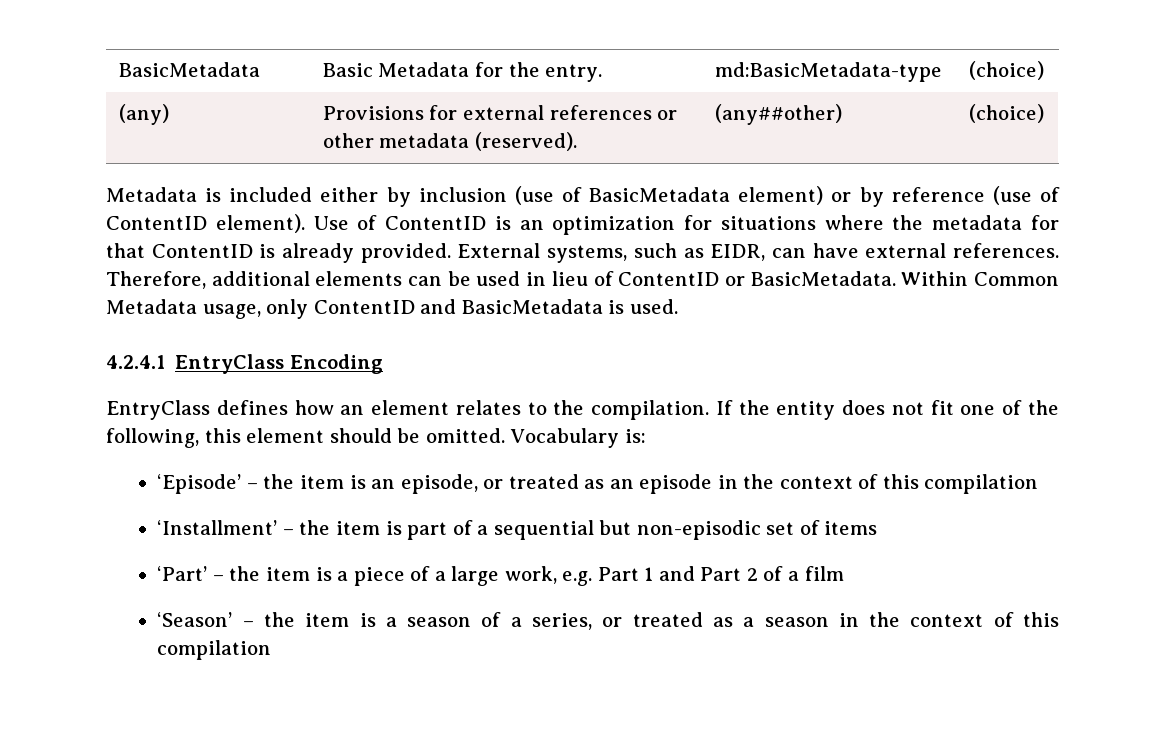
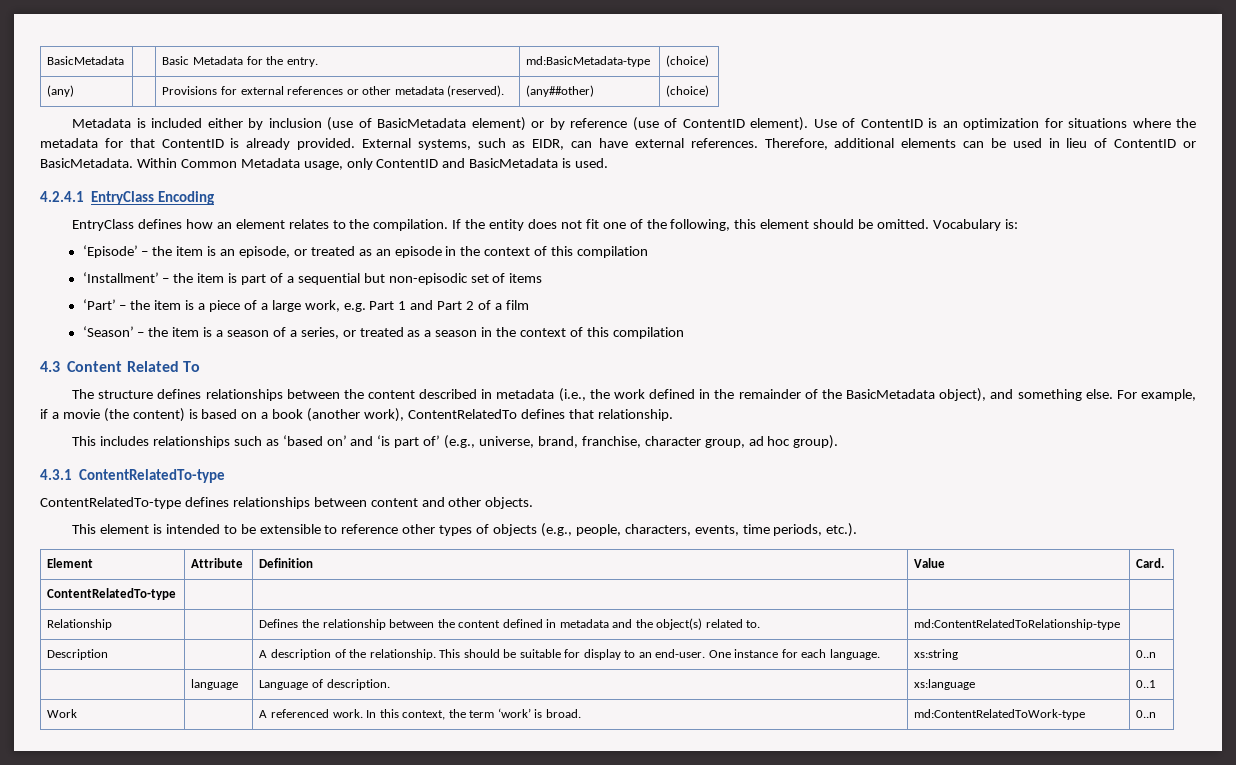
+ 4.3 Content Related To
+ The structure defines relationships between the content described in metadata (i.e., the work defined in the remainder of the BasicMetadata object), and something else. For example, if a movie (the content) is based on a book (another work), ContentRelatedTo defines that relationship.
+ This includes relationships such as ‘based on’ and ‘is part of’ (e.g., universe, brand, franchise, character group, ad hoc group).
+ 4.3.1 ContentRelatedTo-type
+ ContentRelatedTo-type defines relationships between content and other objects.
+ This element is intended to be extensible to reference other types of objects (e.g., people, characters, events, time periods, etc.).
+ Element | Attribute | Definition | Value | Card.
+ ContentRelatedTo-type | | | |
+ Relationship | | Defines the relationship between the content defined in metadata and the object(s) related to. | md:ContentRelatedToRelationship-type |
+ Description | | A description of the relationship. This should be suitable for display to an end-user. One instance for each language. | xs:string | 0..n
+ | language | Language of description. | xs:language | 0..1
+ Work | | A referenced work. In this context, the term ‘work’ is broad. | md:ContentRelatedToWork-type | 0..n

